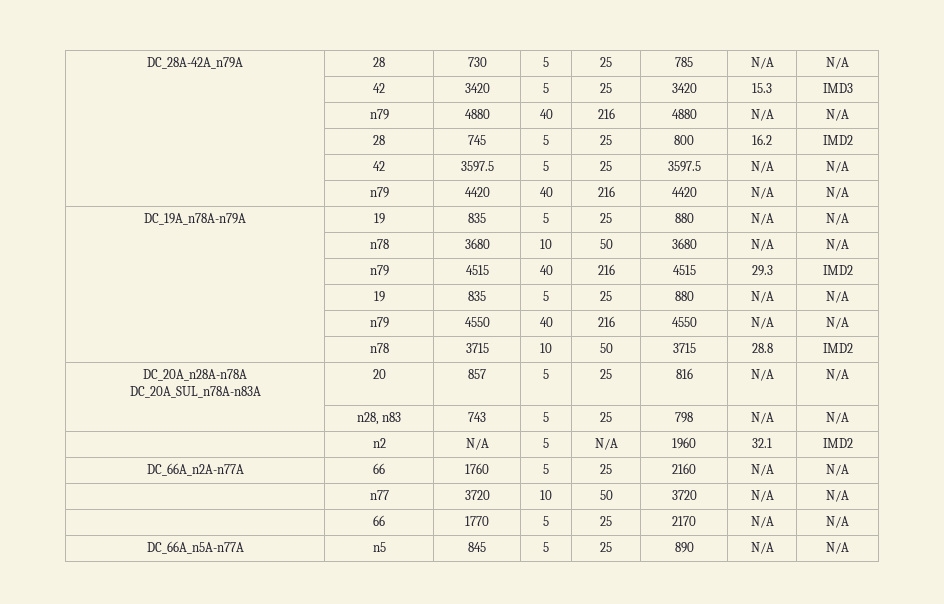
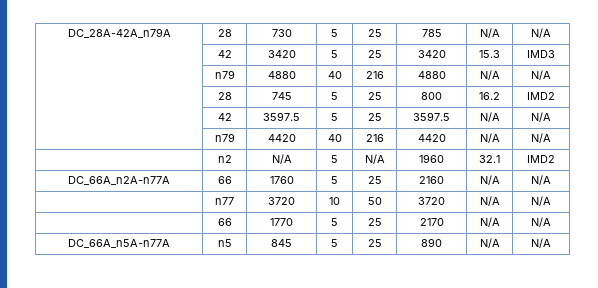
- DC_19A_n78A-n79A | 19 | 835 | 5 | 25 | 880 | N/A | N/A
- | n78 | 3680 | 10 | 50 | 3680 | N/A | N/A
- | n79 | 4515 | 40 | 216 | 4515 | 29.3 | IMD2
- | 19 | 835 | 5 | 25 | 880 | N/A | N/A
- | n79 | 4550 | 40 | 216 | 4550 | N/A | N/A
- | n78 | 3715 | 10 | 50 | 3715 | 28.8 | IMD2
- DC_20A_n28A-n78A
- DC_20A_SUL_n78A-n83A | 20 | 857 | 5 | 25 | 816 | N/A | N/A
- | n28, n83 | 743 | 5 | 25 | 798 | N/A | N/A

